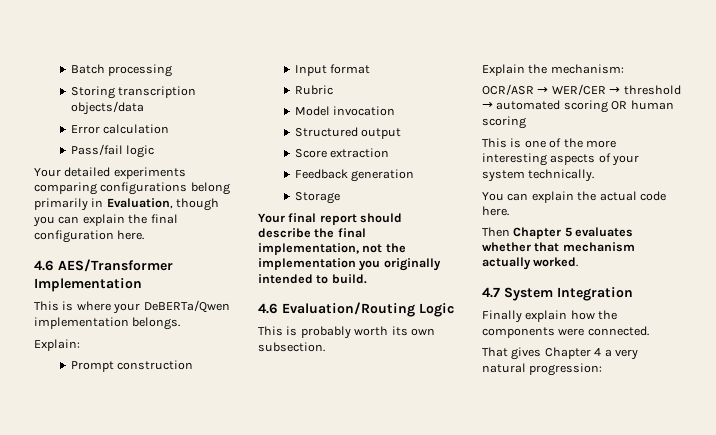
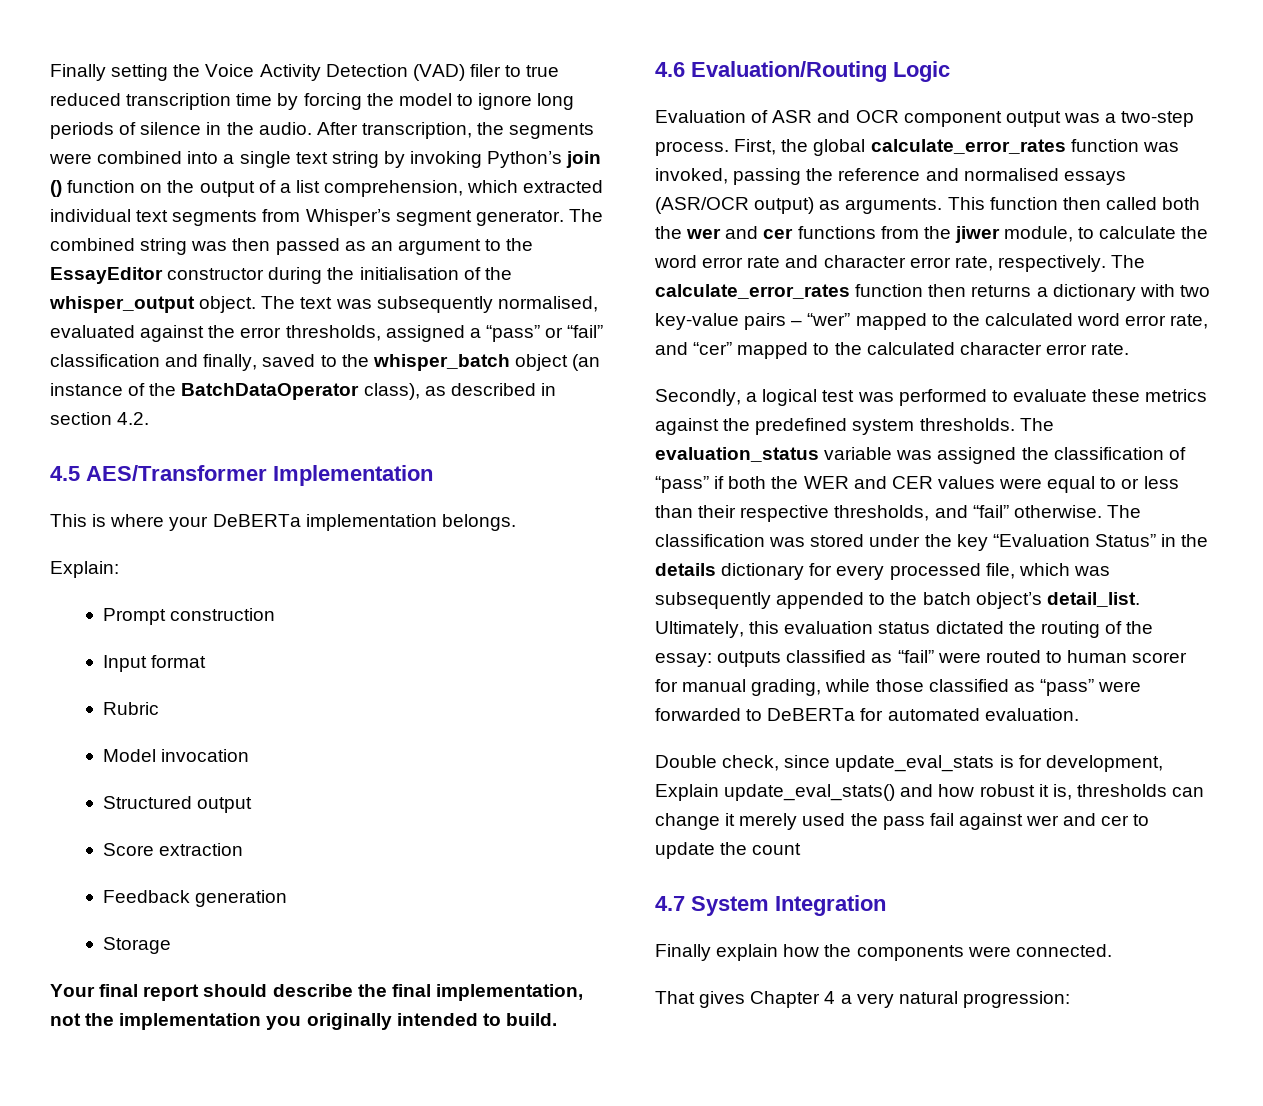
- Batch processing
- Storing transcription objects/data
- Error calculation
- Pass/fail logic
- Your detailed experiments comparing configurations belong primarily in Evaluation, though you can explain the final configuration here.
- 4.6 AES/Transformer Implementation
+ Finally setting the Voice Activity Detection (VAD) filer to true reduced transcription time by forcing the model to ignore long periods of silence in the audio. After transcription, the segments were combined into a single text string by invoking Python’s join () function on the output of a list comprehension, which extracted individual text segments from Whisper’s segment generator. The combined string was then passed as an argument to the EssayEditor constructor during the initialisation of the whisper_output object. The text was subsequently normalised, evaluated against the error thresholds, assigned a “pass” or “fail” classification and finally, saved to the whisper_batch object (an instance of the BatchDataOperator class), as described in section 4.2.
+ 4.5 AES/Transformer Implementation
- This is where your DeBERTa/Qwen implementation belongs.
+ This is where your DeBERTa implementation belongs.
- This is probably worth its own subsection.
- Explain the mechanism:
- OCR/ASR → WER/CER → threshold → automated scoring OR human scoring
- This is one of the more interesting aspects of your system technically.
- You can explain the actual code here.
- Then Chapter 5 evaluates whether that mechanism actually worked.
+ Evaluation of ASR and OCR component output was a two-step process. First, the global calculate_error_rates function was invoked, passing the reference and normalised essays (ASR/OCR output) as arguments. This function then called both the wer and cer functions from the jiwer module, to calculate the word error rate and character error rate, respectively. The calculate_error_rates function then returns a dictionary with two key-value pairs – “wer” mapped to the calculated word error rate, and “cer” mapped to the calculated character error rate.
+ Secondly, a logical test was performed to evaluate these metrics against the predefined system thresholds. The evaluation_status variable was assigned the classification of “pass” if both the WER and CER values were equal to or less than their respective thresholds, and “fail” otherwise. The classification was stored under the key “Evaluation Status” in the details dictionary for every processed file, which was subsequently appended to the batch object’s detail_list. Ultimately, this evaluation status dictated the routing of the essay: outputs classified as “fail” were routed to human scorer for manual grading, while those classified as “pass” were forwarded to DeBERTa for automated evaluation.
+ Double check, since update_eval_stats is for development, Explain update_eval_stats() and how robust it is, thresholds can change it merely used the pass fail against wer and cer to update the count

